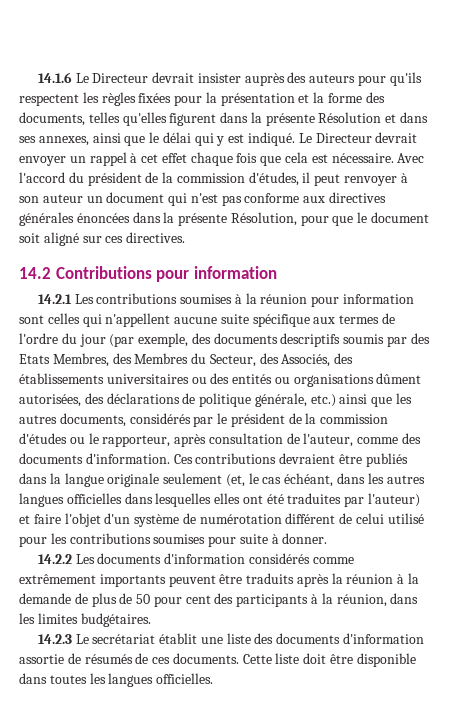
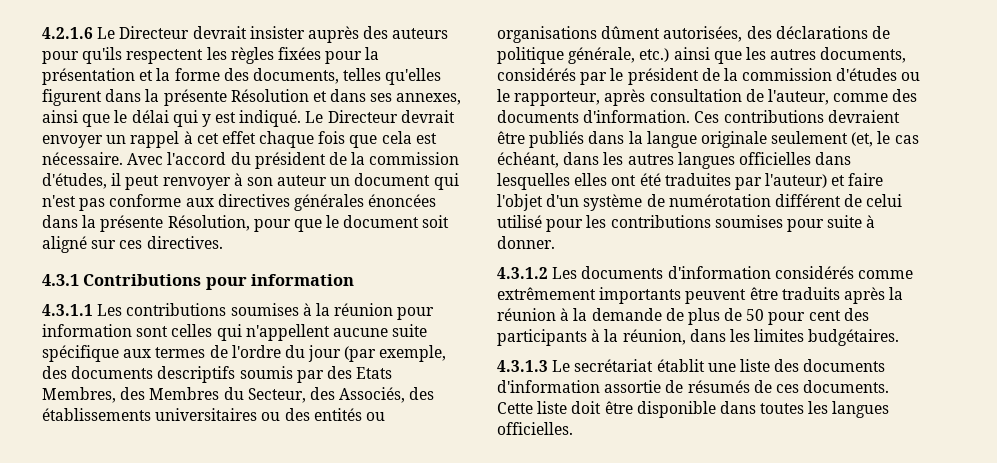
- 14.1.6 Le Directeur devrait insister auprès des auteurs pour qu'ils respectent les règles fixées pour la présentation et la forme des documents, telles qu'elles figurent dans la présente Résolution et dans ses annexes, ainsi que le délai qui y est indiqué.
+ 4.2.1.6 Le Directeur devrait insister auprès des auteurs pour qu'ils respectent les règles fixées pour la présentation et la forme des documents, telles qu'elles figurent dans la présente Résolution et dans ses annexes, ainsi que le délai qui y est indiqué.
- 14.2 Contributions pour information
+ 4.3.1 Contributions pour information
- 14.2.1 Les contributions soumises à la réunion pour information sont celles qui n'appellent aucune suite spécifique aux termes de l'ordre du jour (par exemple, des documents descriptifs soumis par des Etats Membres, des Membres du Secteur, des Associés, des établissements universitaires ou des entités ou organisations dûment autorisées, des déclarations de politique générale, etc.) ainsi que les autres documents, considérés par le président de la commission d'études ou le rapporteur, après consultation de l'auteur, comme des documents d'information.
+ 4.3.1.1 Les contributions soumises à la réunion pour information sont celles qui n'appellent aucune suite spécifique aux termes de l'ordre du jour (par exemple, des documents descriptifs soumis par des Etats Membres, des Membres du Secteur, des Associés, des établissements universitaires ou des entités ou organisations dûment autorisées, des déclarations de politique générale, etc.) ainsi que les autres documents, considérés par le président de la commission d'études ou le rapporteur, après consultation de l'auteur, comme des documents d'information.
- 14.2.2 Les documents d'information considérés comme extrêmement importants peuvent être traduits après la réunion à la demande de plus de 50 pour cent des participants à la réunion, dans les limites budgétaires.
+ 4.3.1.2 Les documents d'information considérés comme extrêmement importants peuvent être traduits après la réunion à la demande de plus de 50 pour cent des participants à la réunion, dans les limites budgétaires.
- 14.2.3 Le secrétariat établit une liste des documents d'information assortie de résumés de ces documents.
+ 4.3.1.3 Le secrétariat établit une liste des documents d'information assortie de résumés de ces documents.

